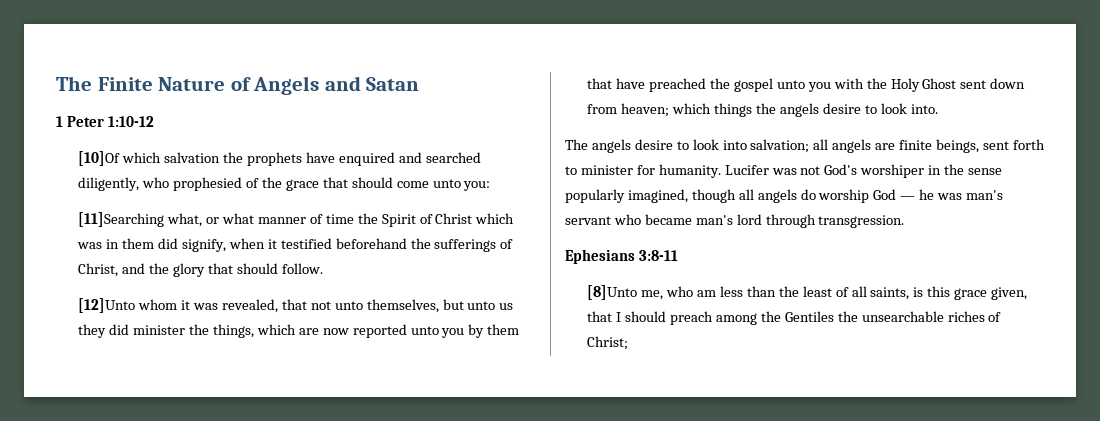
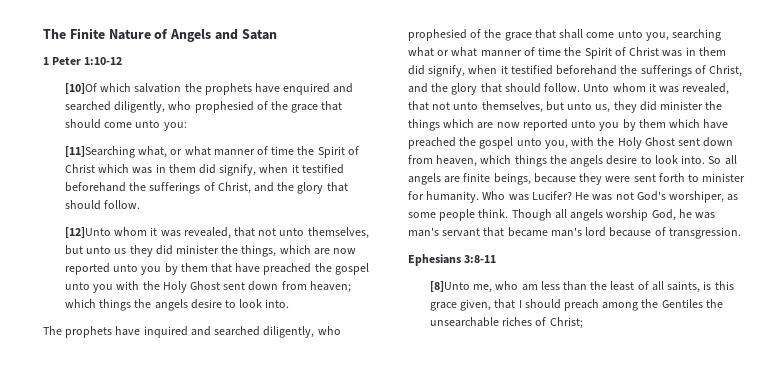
- The angels desire to look into salvation; all angels are finite beings, sent forth to minister for humanity.
+ The prophets have inquired and searched diligently, who prophesied of the grace that shall come unto you, searching what or what manner of time the Spirit of Christ was in them did signify, when it testified beforehand the sufferings of Christ, and the glory that should follow. Unto whom it was revealed, that not unto themselves, but unto us, they did minister the things which are now reported unto you by them which have preached the gospel unto you, with the Holy Ghost sent down from heaven, which things the angels desire to look into. So all angels are finite beings, because they were sent forth to minister for humanity.
- Lucifer was not God's worshiper in the sense popularly imagined, though all angels do worship God — he was man's servant who became man's lord through transgression.
+ Who was Lucifer? He was not God's worshiper, as some people think. Though all angels worship God, he was man's servant that became man's lord because of transgression.

